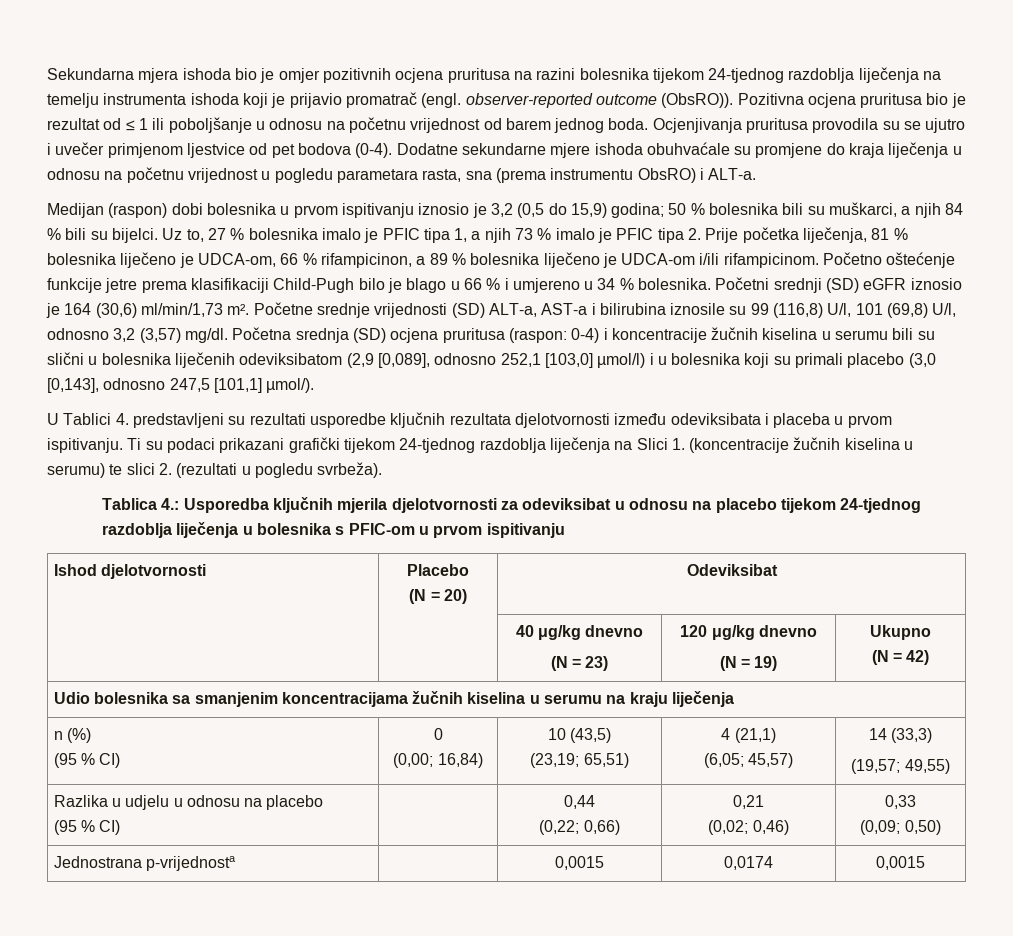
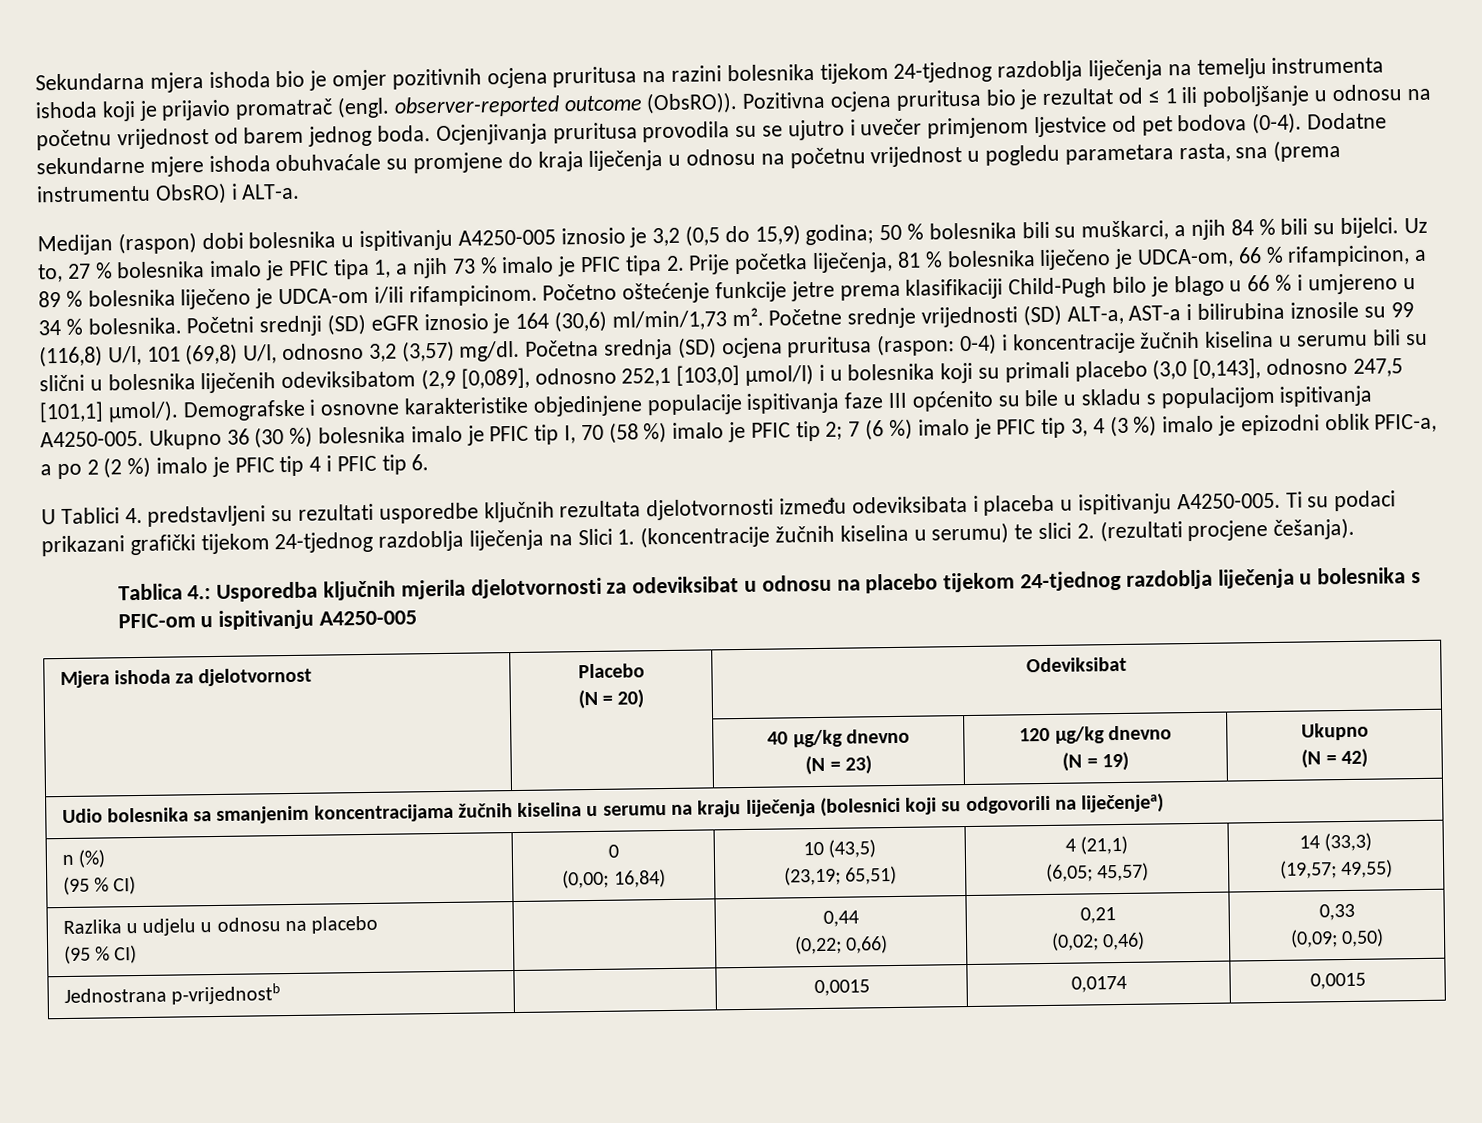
- Medijan (raspon) dobi bolesnika u prvom ispitivanju iznosio je 3,2 (0,5 do 15,9) godina; 50 % bolesnika bili su muškarci, a njih 84 % bili su bijelci.
+ Medijan (raspon) dobi bolesnika u ispitivanju A4250-005 iznosio je 3,2 (0,5 do 15,9) godina; 50 % bolesnika bili su muškarci, a njih 84 % bili su bijelci.
+ Demografske i osnovne karakteristike objedinjene populacije ispitivanja faze III općenito su bile u skladu s populacijom ispitivanja A4250-005. Ukupno 36 (30 %) bolesnika imalo je PFIC tip I, 70 (58 %) imalo je PFIC tip 2; 7 (6 %) imalo je PFIC tip 3, 4 (3 %) imalo je epizodni oblik PFIC-a, a po 2 (2 %) imalo je PFIC tip 4 i PFIC tip 6.
- U Tablici 4. predstavljeni su rezultati usporedbe ključnih rezultata djelotvornosti između odeviksibata i placeba u prvom ispitivanju.
+ U Tablici 4. predstavljeni su rezultati usporedbe ključnih rezultata djelotvornosti između odeviksibata i placeba u ispitivanju A4250-005.
- Ti su podaci prikazani grafički tijekom 24-tjednog razdoblja liječenja na Slici 1. (koncentracije žučnih kiselina u serumu) te slici 2. (rezultati u pogledu svrbeža).
+ Ti su podaci prikazani grafički tijekom 24-tjednog razdoblja liječenja na Slici 1. (koncentracije žučnih kiselina u serumu) te slici 2. (rezultati procjene češanja).
- Tablica 4.: Usporedba ključnih mjerila djelotvornosti za odeviksibat u odnosu na placebo tijekom 24-tjednog razdoblja liječenja u bolesnika s PFIC-om u prvom ispitivanju
- Ishod djelotvornosti | Placebo
+ Tablica 4.: Usporedba ključnih mjerila djelotvornosti za odeviksibat u odnosu na placebo tijekom 24-tjednog razdoblja liječenja u bolesnika s PFIC-om u ispitivanju A4250-005
+ Mjera ishoda za djelotvornost | Placebo
- Udio bolesnika sa smanjenim koncentracijama žučnih kiselina u serumu na kraju liječenja
+ Udio bolesnika sa smanjenim koncentracijama žučnih kiselina u serumu na kraju liječenja (bolesnici koji su odgovorili na liječenjea)
- Jednostrana p-vrijednosta | | 0,0015 | 0,0174 | 0,0015
+ Jednostrana p-vrijednostb | | 0,0015 | 0,0174 | 0,0015

